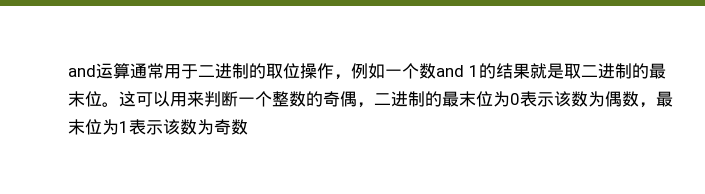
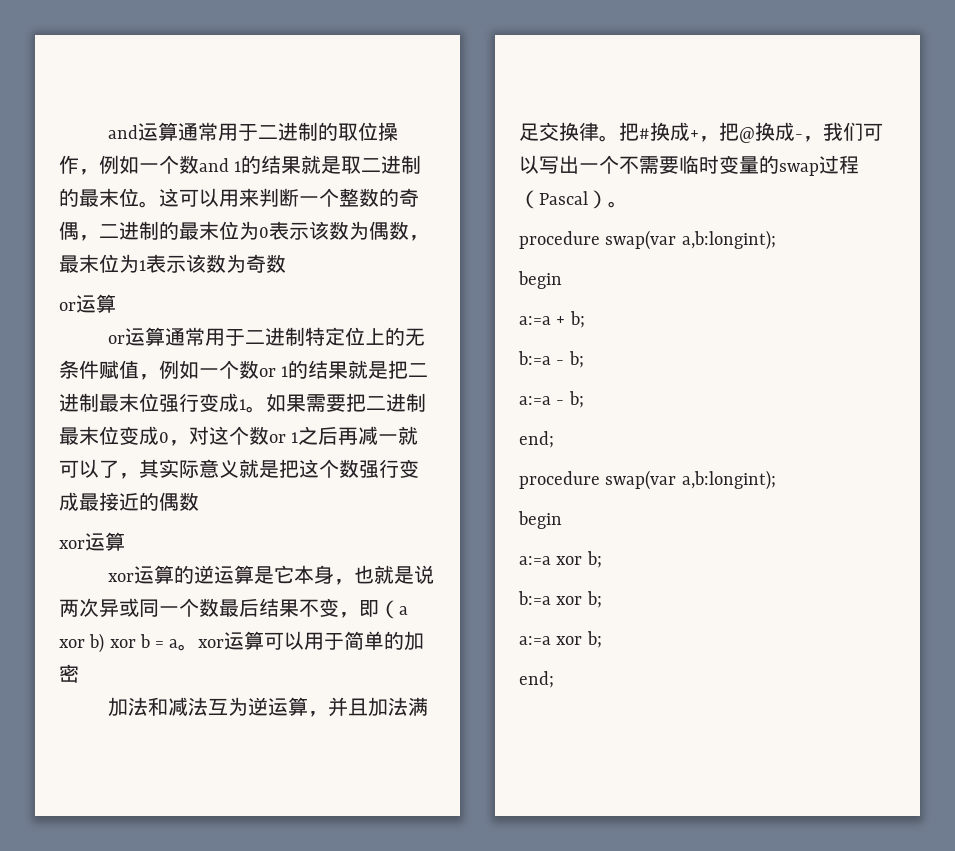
  这可以用来判断一个整数的奇偶，二进制的最末位为0表示该数为偶数，最末位为1表示该数为奇数
+ or运算
+ or运算通常用于二进制特定位上的无条件赋值，例如一个数or 1的结果就是把二进制最末位强行变成1。如果需要把二进制最末位变成0，对这个数or 1之后再减一就可以了，其实际意义就是把这个数强行变成最接近的偶数
+ xor运算
+ xor运算的逆运算是它本身，也就是说两次异或同一个数最后结果不变，即（a xor b) xor b = a。xor运算可以用于简单的加密
+ 加法和减法互为逆运算，并且加法满足交换律。把#换成+，把@换成-，我们可以写出一个不需要临时变量的swap过程（Pascal）。
+ procedure swap(var a,b:longint);
+ begin
+ a:=a + b;
+ b:=a - b;
+ a:=a - b;
+ end;
+ procedure swap(var a,b:longint);
+ begin
+ a:=a xor b;
+ b:=a xor b;
+ a:=a xor b;
+ end;

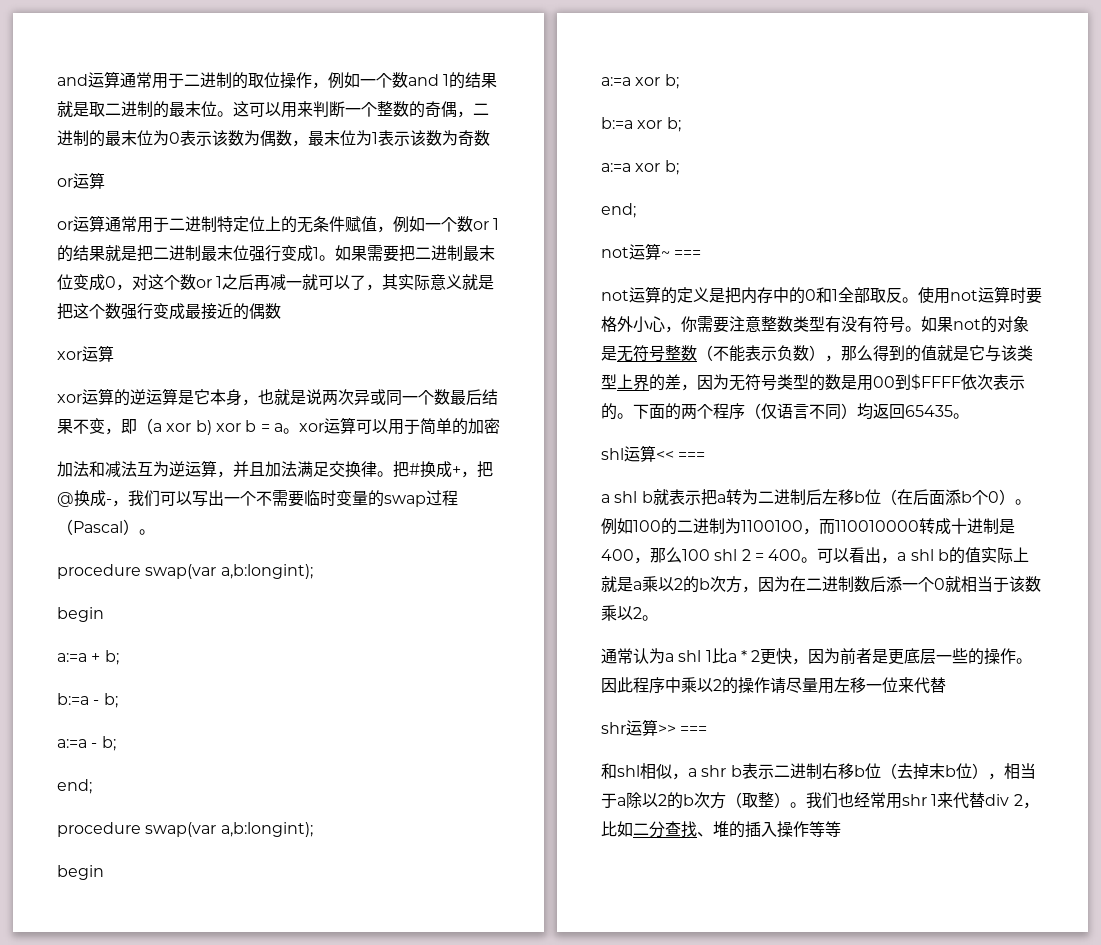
+ not运算~ ===
+ not运算的定义是把内存中的0和1全部取反。使用not运算时要格外小心，你需要注意整数类型有没有符号。如果not的对象是无符号整数（不能表示负数），那么得到的值就是它与该类型上界的差，因为无符号类型的数是用00到$FFFF依次表示的。下面的两个程序（仅语言不同）均返回65435。
+ shl运算<< ===
+ a shl b就表示把a转为二进制后左移b位（在后面添b个0）。例如100的二进制为1100100，而110010000转成十进制是400，那么100 shl 2 = 400。可以看出，a shl b的值实际上就是a乘以2的b次方，因为在二进制数后添一个0就相当于该数乘以2。
+ 通常认为a shl 1比a * 2更快，因为前者是更底层一些的操作。因此程序中乘以2的操作请尽量用左移一位来代替
+ shr运算>> ===
+ 和shl相似，a shr b表示二进制右移b位（去掉末b位），相当于a除以2的b次方（取整）。我们也经常用shr 1来代替div 2，比如二分查找、堆的插入操作等等

